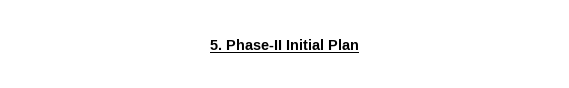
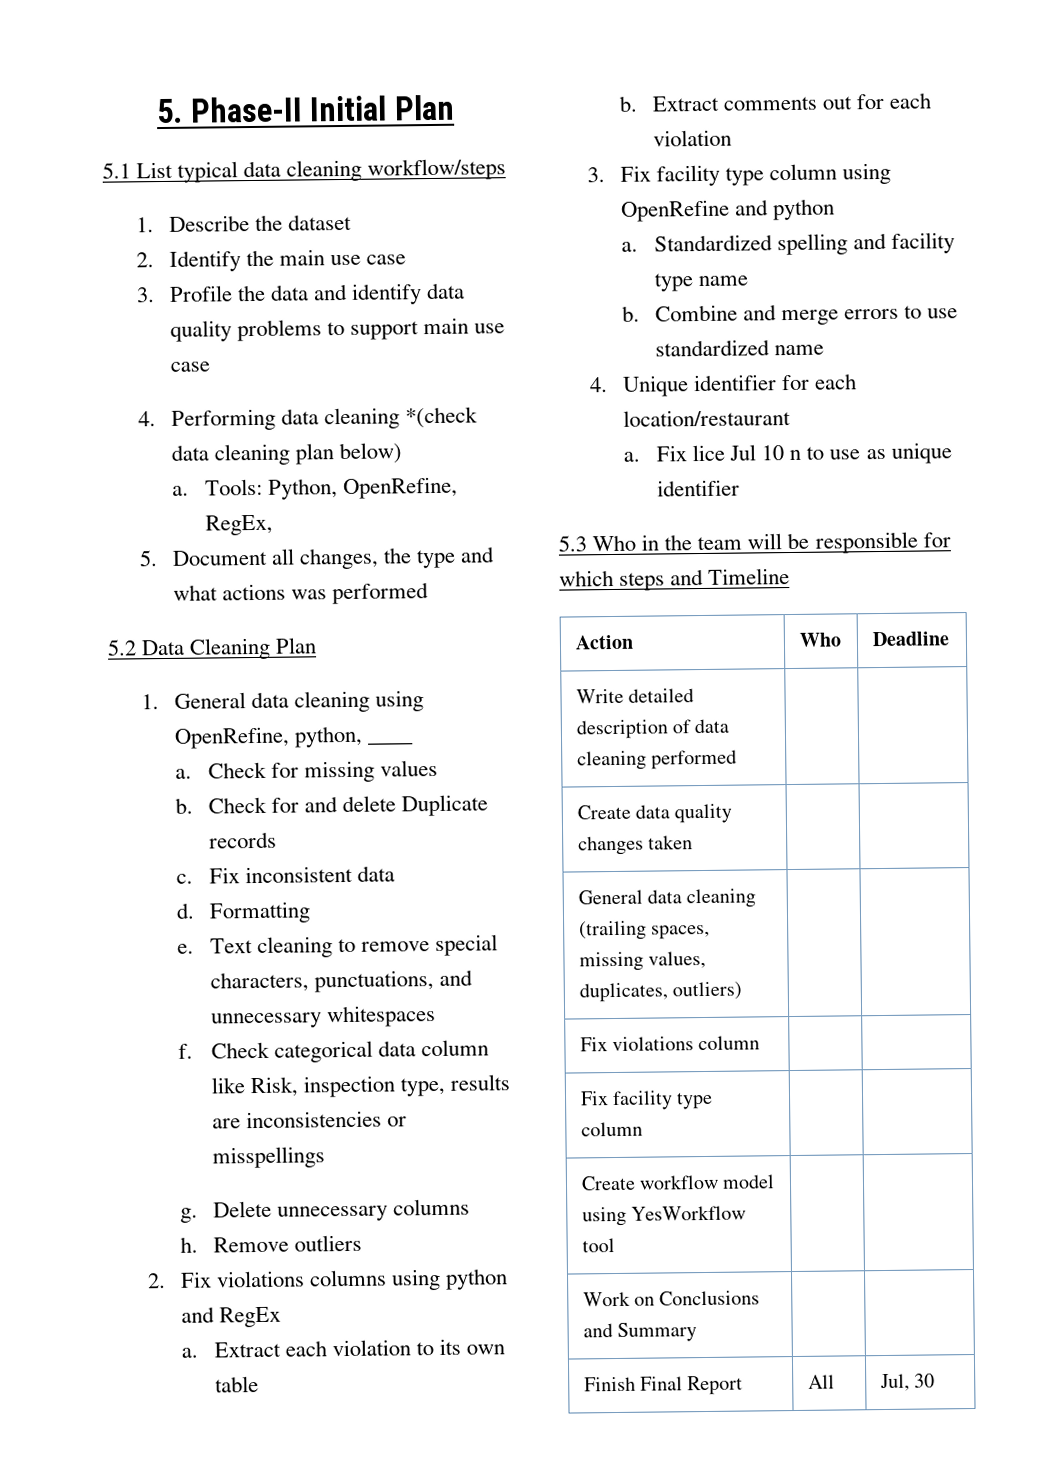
+ 5.1 List typical data cleaning workflow/steps
+ 1. Describe the dataset
+ 2. Identify the main use case
+ 3. Profile the data and identify data quality problems to support main use case
+ 4. Performing data cleaning *(check data cleaning plan below)
+ a. Tools: Python, OpenRefine, RegEx,
+ 5. Document all changes, the type and what actions was performed
+ 5.2 Data Cleaning Plan
+ 1. General data cleaning using OpenRefine, python, ____
+ a. Check for missing values
+ b. Check for and delete Duplicate records
+ c. Fix inconsistent data
+ d. Formatting
+ e. Text cleaning to remove special characters, punctuations, and unnecessary whitespaces
+ f. Check categorical data column like Risk, inspection type, results are inconsistencies or misspellings
+ g. Delete unnecessary columns
+ h. Remove outliers
+ 2. Fix violations columns using python and RegEx
+ a. Extract each violation to its own table
+ b. Extract comments out for each violation
+ 3. Fix facility type column using OpenRefine and python
+ a. Standardized spelling and facility type name
+ b. Combine and merge errors to use standardized name
+ 4. Unique identifier for each location/restaurant
+ a. Fix lice Jul 10 n to use as unique identifier
+ 5.3 Who in the team will be responsible for which steps and Timeline
+ Action | Who | Deadline
+ Write detailed description of data cleaning performed | |
+ Create data quality changes taken | |
+ General data cleaning (trailing spaces, missing values, duplicates, outliers) | |
+ Fix violations column | |
+ Fix facility type column | |
+ Create workflow model using YesWorkflow tool | |
+ Work on Conclusions and Summary | |
+ Finish Final Report | All | Jul, 30

